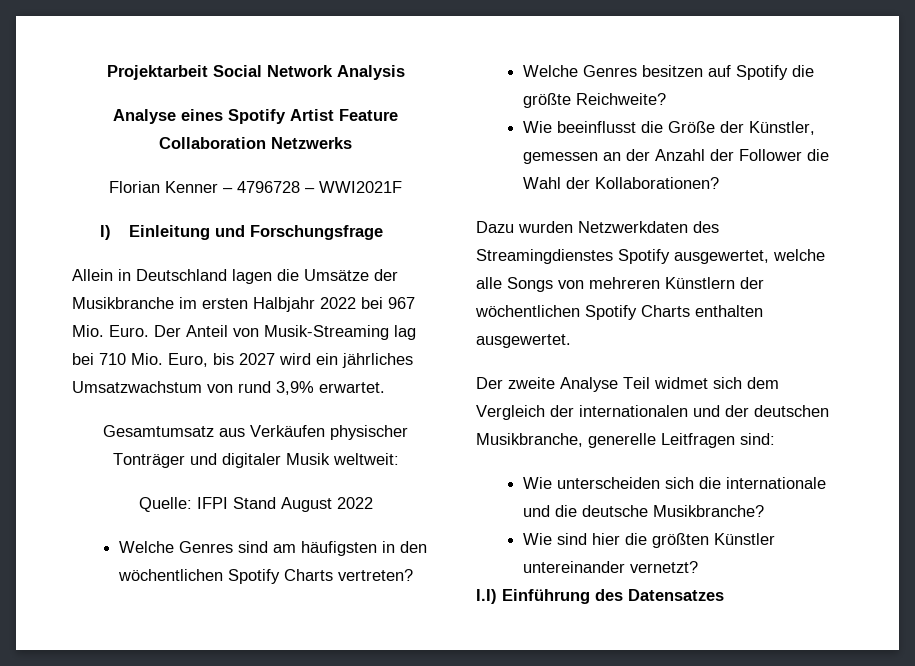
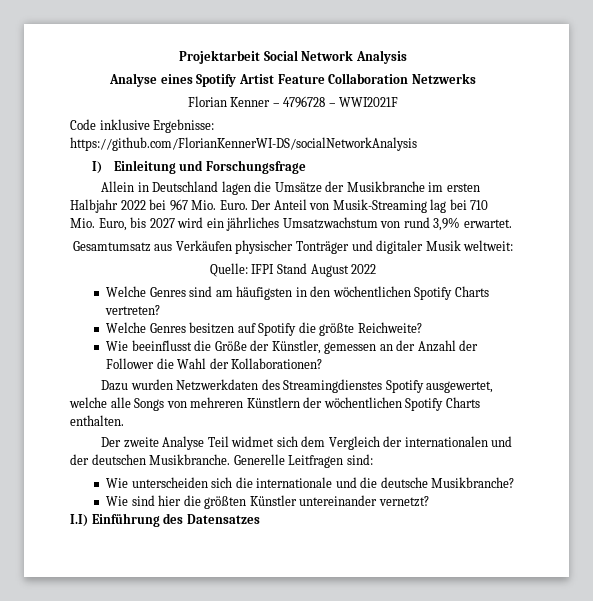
+ Code inklusive Ergebnisse: https://github.com/FlorianKennerWI-DS/socialNetworkAnalysis
- Dazu wurden Netzwerkdaten des Streamingdienstes Spotify ausgewertet, welche alle Songs von mehreren Künstlern der wöchentlichen Spotify Charts enthalten ausgewertet.
+ Dazu wurden Netzwerkdaten des Streamingdienstes Spotify ausgewertet, welche alle Songs von mehreren Künstlern der wöchentlichen Spotify Charts enthalten.
- Der zweite Analyse Teil widmet sich dem Vergleich der internationalen und der deutschen Musikbranche, generelle Leitfragen sind:
+ Der zweite Analyse Teil widmet sich dem Vergleich der internationalen und der deutschen Musikbranche. Generelle Leitfragen sind:

